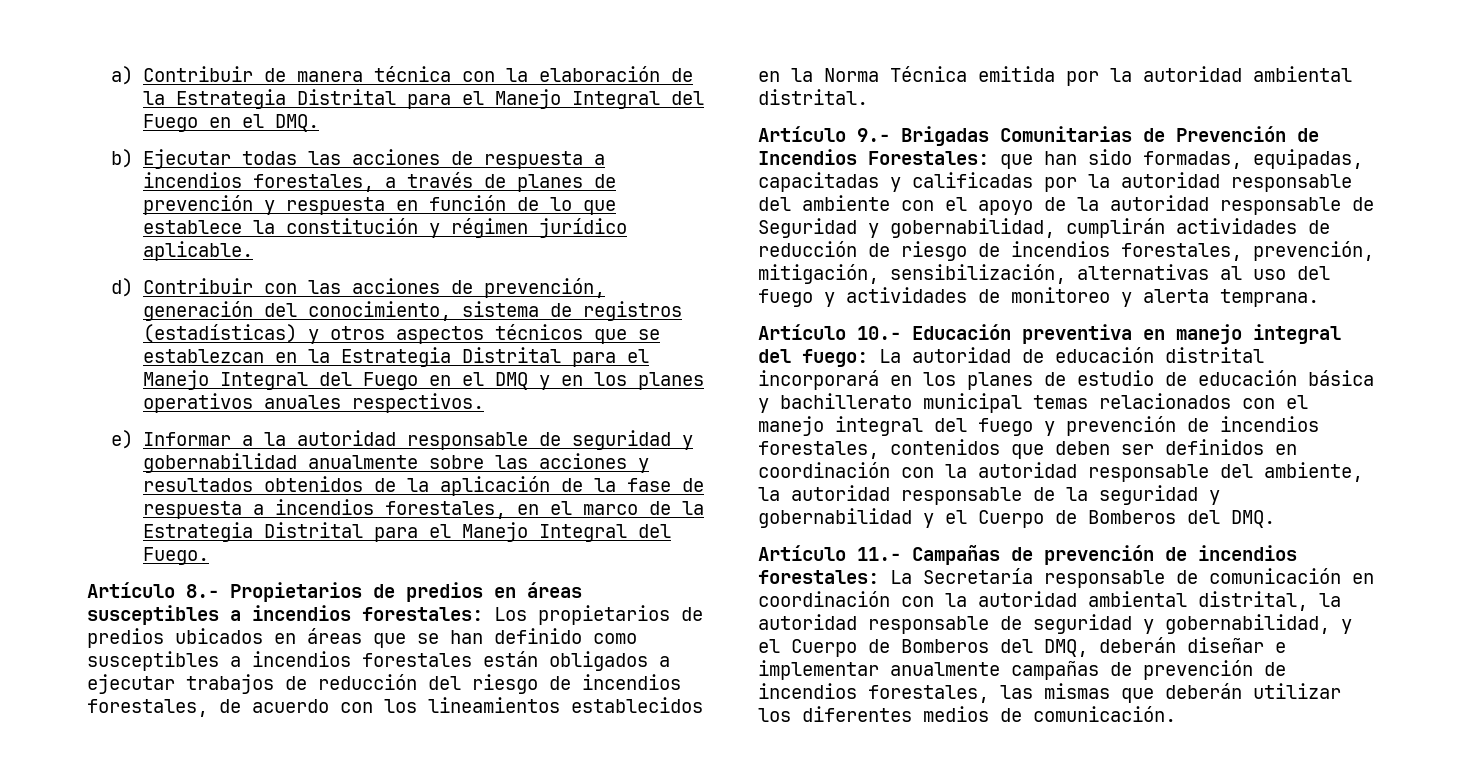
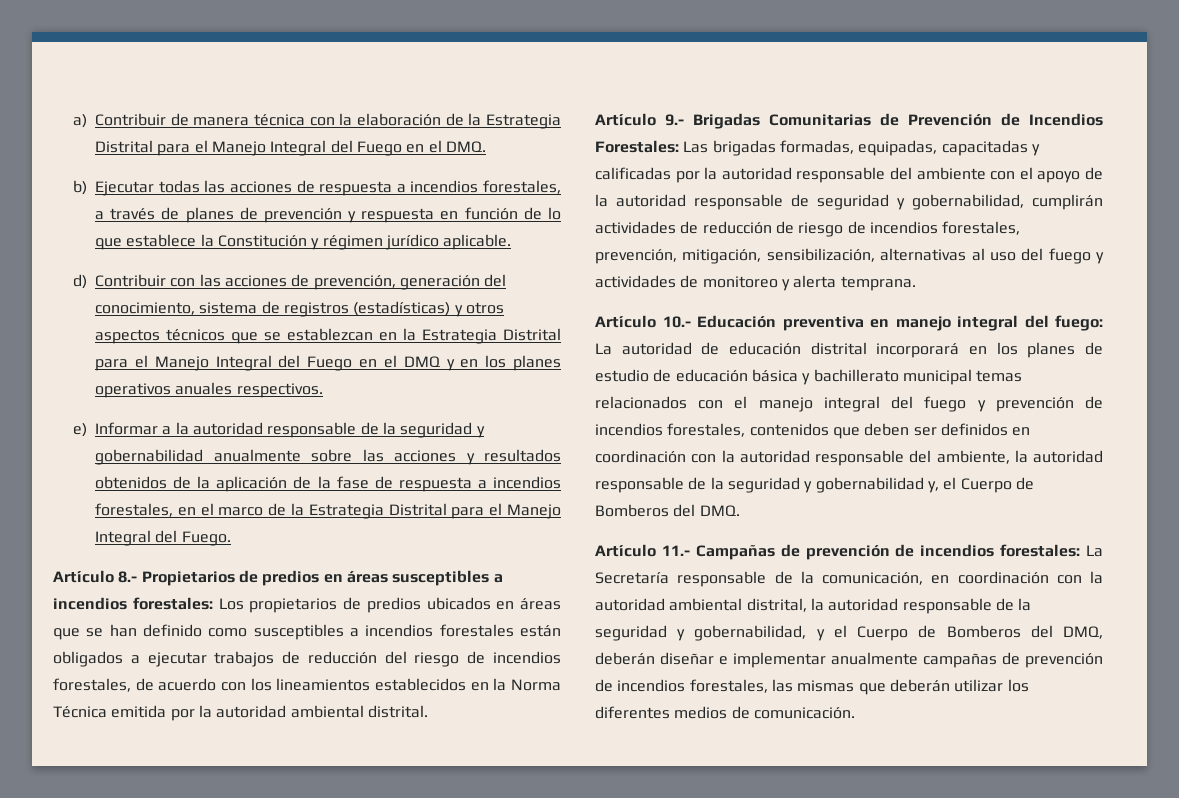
- b) Ejecutar todas las acciones de respuesta a incendios forestales, a través de planes de prevención y respuesta en función de lo que establece la constitución y régimen jurídico aplicable.
+ b) Ejecutar todas las acciones de respuesta a incendios forestales, a través de planes de prevención y respuesta en función de lo que establece la Constitución y régimen jurídico aplicable.
- e) Informar a la autoridad responsable de seguridad y gobernabilidad anualmente sobre las acciones y resultados obtenidos de la aplicación de la fase de respuesta a incendios forestales, en el marco de la Estrategia Distrital para el Manejo Integral del Fuego.
+ e) Informar a la autoridad responsable de la seguridad y gobernabilidad anualmente sobre las acciones y resultados obtenidos de la aplicación de la fase de respuesta a incendios forestales, en el marco de la Estrategia Distrital para el Manejo Integral del Fuego.
- Artículo 9.- Brigadas Comunitarias de Prevención de Incendios Forestales: que han sido formadas, equipadas, capacitadas y calificadas por la autoridad responsable del ambiente con el apoyo de la autoridad responsable de Seguridad y gobernabilidad, cumplirán actividades de reducción de riesgo de incendios forestales, prevención, mitigación, sensibilización, alternativas al uso del fuego y actividades de monitoreo y alerta temprana.
+ Artículo 9.- Brigadas Comunitarias de Prevención de Incendios Forestales: Las brigadas formadas, equipadas, capacitadas y calificadas por la autoridad responsable del ambiente con el apoyo de la autoridad responsable de seguridad y gobernabilidad, cumplirán actividades de reducción de riesgo de incendios forestales, prevención, mitigación, sensibilización, alternativas al uso del fuego y actividades de monitoreo y alerta temprana.
- La autoridad de educación distrital incorporará en los planes de estudio de educación básica y bachillerato municipal temas relacionados con el manejo integral del fuego y prevención de incendios forestales, contenidos que deben ser definidos en coordinación con la autoridad responsable del ambiente, la autoridad responsable de la seguridad y gobernabilidad y el Cuerpo de Bomberos del DMQ.
+ La autoridad de educación distrital incorporará en los planes de estudio de educación básica y bachillerato municipal temas relacionados con el manejo integral del fuego y prevención de incendios forestales, contenidos que deben ser definidos en coordinación con la autoridad responsable del ambiente, la autoridad responsable de la seguridad y gobernabilidad y, el Cuerpo de Bomberos del DMQ.
- Artículo 11.- Campañas de prevención de incendios forestales: La Secretaría responsable de comunicación en coordinación con la autoridad ambiental distrital, la autoridad responsable de seguridad y gobernabilidad, y el Cuerpo de Bomberos del DMQ, deberán diseñar e implementar anualmente campañas de prevención de incendios forestales, las mismas que deberán utilizar los diferentes medios de comunicación.
+ Artículo 11.- Campañas de prevención de incendios forestales: La Secretaría responsable de la comunicación, en coordinación con la autoridad ambiental distrital, la autoridad responsable de la seguridad y gobernabilidad, y el Cuerpo de Bomberos del DMQ, deberán diseñar e implementar anualmente campañas de prevención de incendios forestales, las mismas que deberán utilizar los diferentes medios de comunicación.

